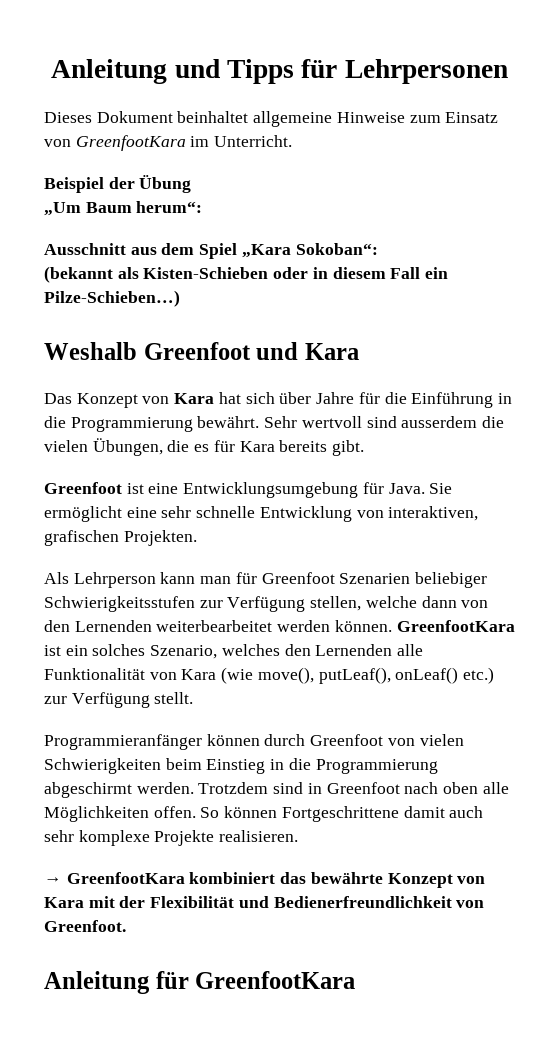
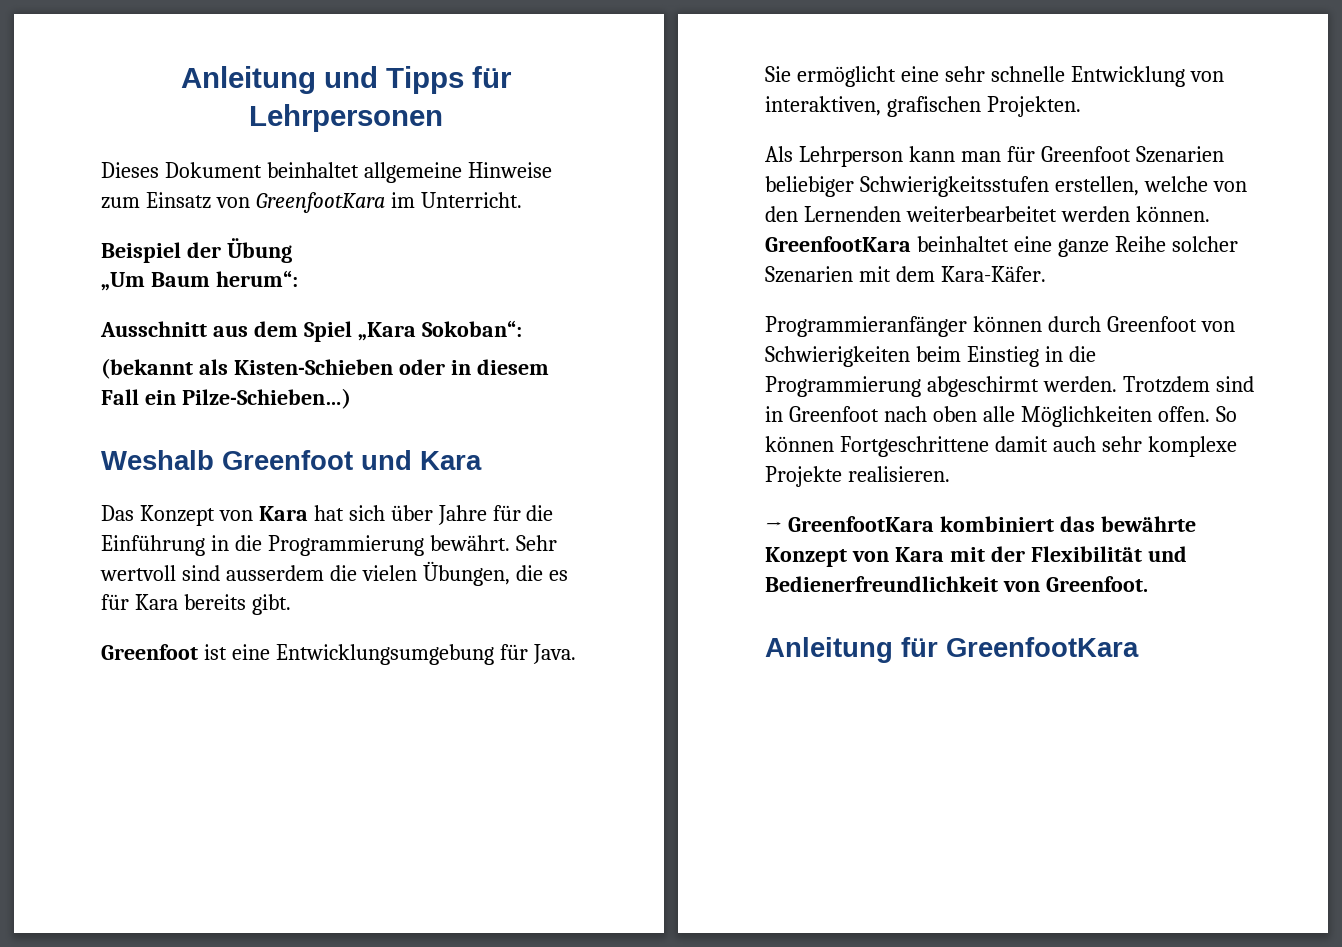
- Als Lehrperson kann man für Greenfoot Szenarien beliebiger Schwierigkeitsstufen zur Verfügung stellen, welche dann von den Lernenden weiterbearbeitet werden können.
+ Als Lehrperson kann man für Greenfoot Szenarien beliebiger Schwierigkeitsstufen erstellen, welche von den Lernenden weiterbearbeitet werden können.
- GreenfootKara ist ein solches Szenario, welches den Lernenden alle Funktionalität von Kara (wie move(), putLeaf(), onLeaf() etc.) zur Verfügung stellt.
+ GreenfootKara beinhaltet eine ganze Reihe solcher Szenarien mit dem Kara-Käfer.
- Programmieranfänger können durch Greenfoot von vielen Schwierigkeiten beim Einstieg in die Programmierung abgeschirmt werden.
+ Programmieranfänger können durch Greenfoot von Schwierigkeiten beim Einstieg in die Programmierung abgeschirmt werden.

